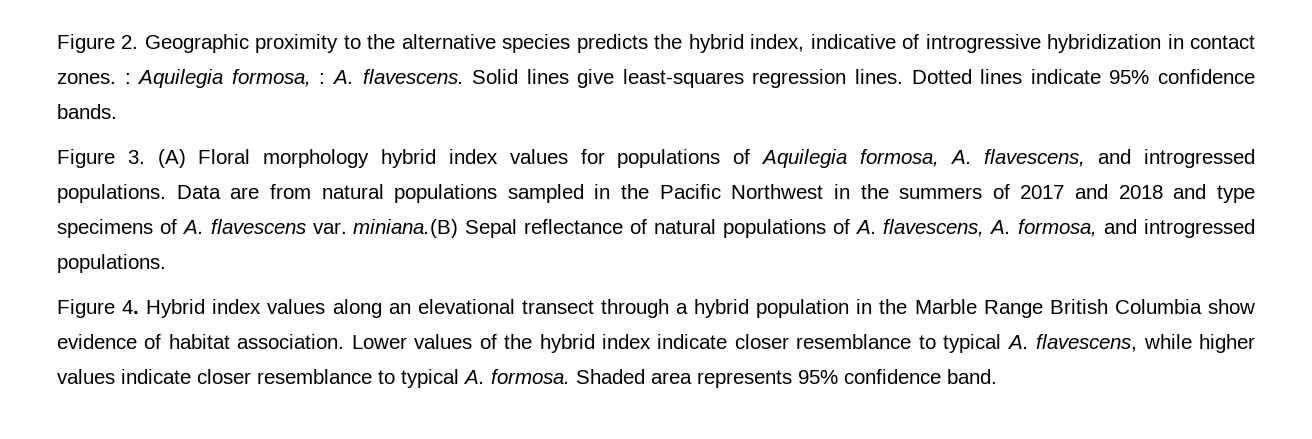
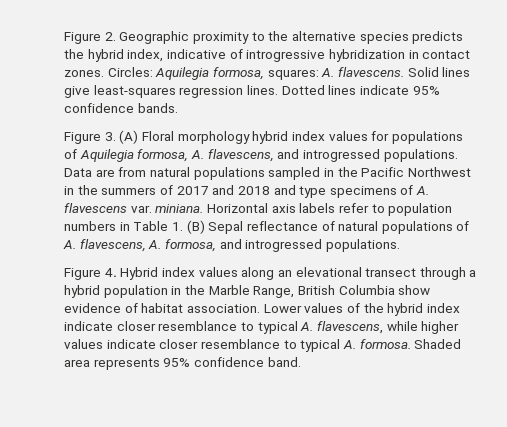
- Figure 2. Geographic proximity to the alternative species predicts the hybrid index, indicative of introgressive hybridization in contact zones. : Aquilegia formosa, : A. flavescens.
+ Figure 2. Geographic proximity to the alternative species predicts the hybrid index, indicative of introgressive hybridization in contact zones. Circles: Aquilegia formosa, squares: A. flavescens.
- Data are from natural populations sampled in the Pacific Northwest in the summers of 2017 and 2018 and type specimens of A. flavescens var. miniana.(B) Sepal reflectance of natural populations of A. flavescens, A. formosa, and introgressed populations.
+ Data are from natural populations sampled in the Pacific Northwest in the summers of 2017 and 2018 and type specimens of A. flavescens var. miniana. Horizontal axis labels refer to population numbers in Table 1. (B) Sepal reflectance of natural populations of A. flavescens, A. formosa, and introgressed populations.
- Figure 4. Hybrid index values along an elevational transect through a hybrid population in the Marble Range British Columbia show evidence of habitat association.
+ Figure 4. Hybrid index values along an elevational transect through a hybrid population in the Marble Range, British Columbia show evidence of habitat association.

